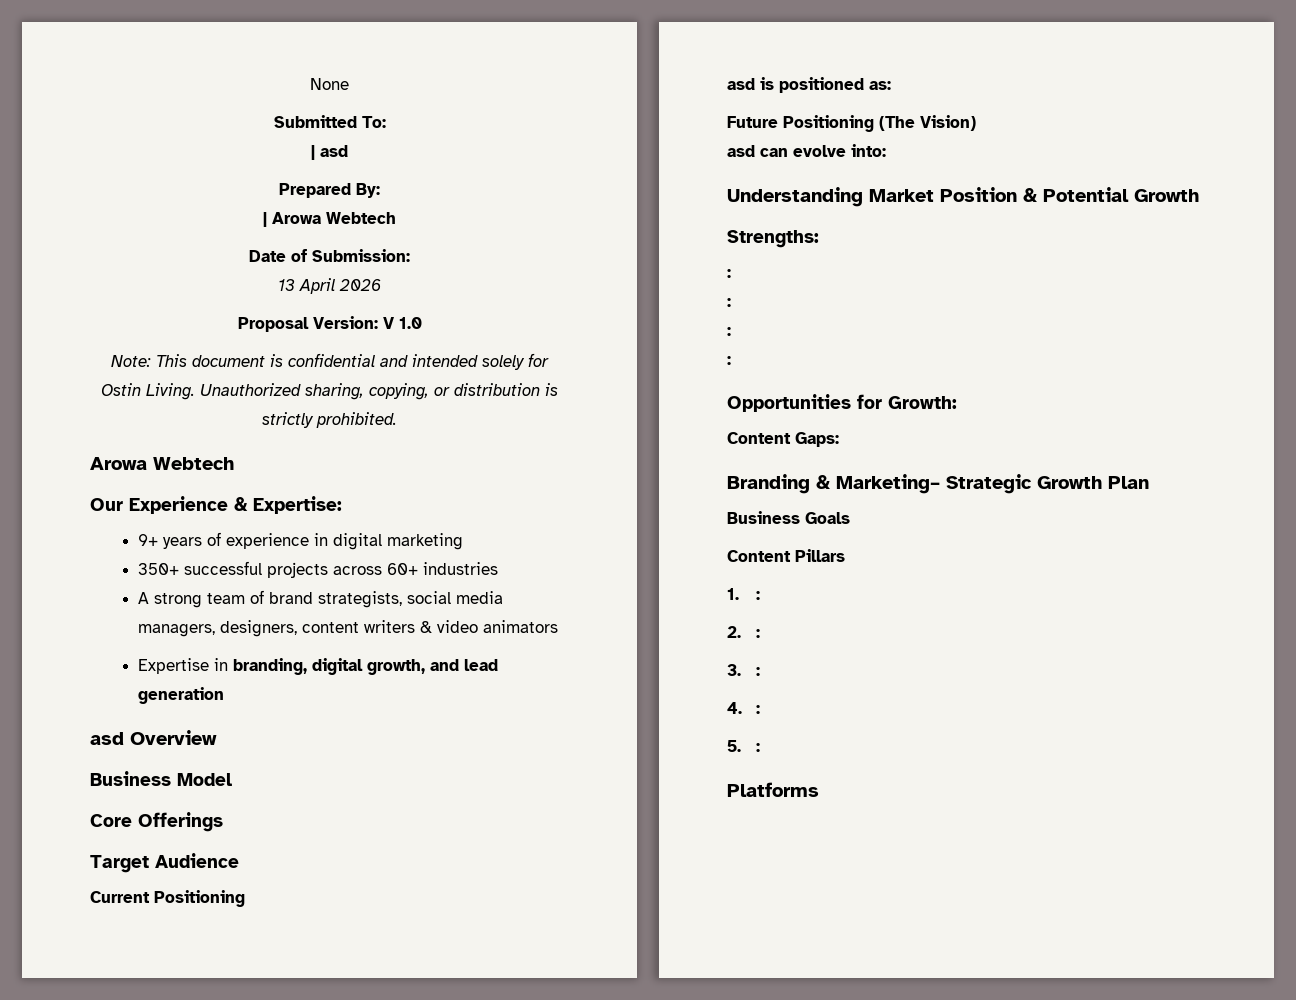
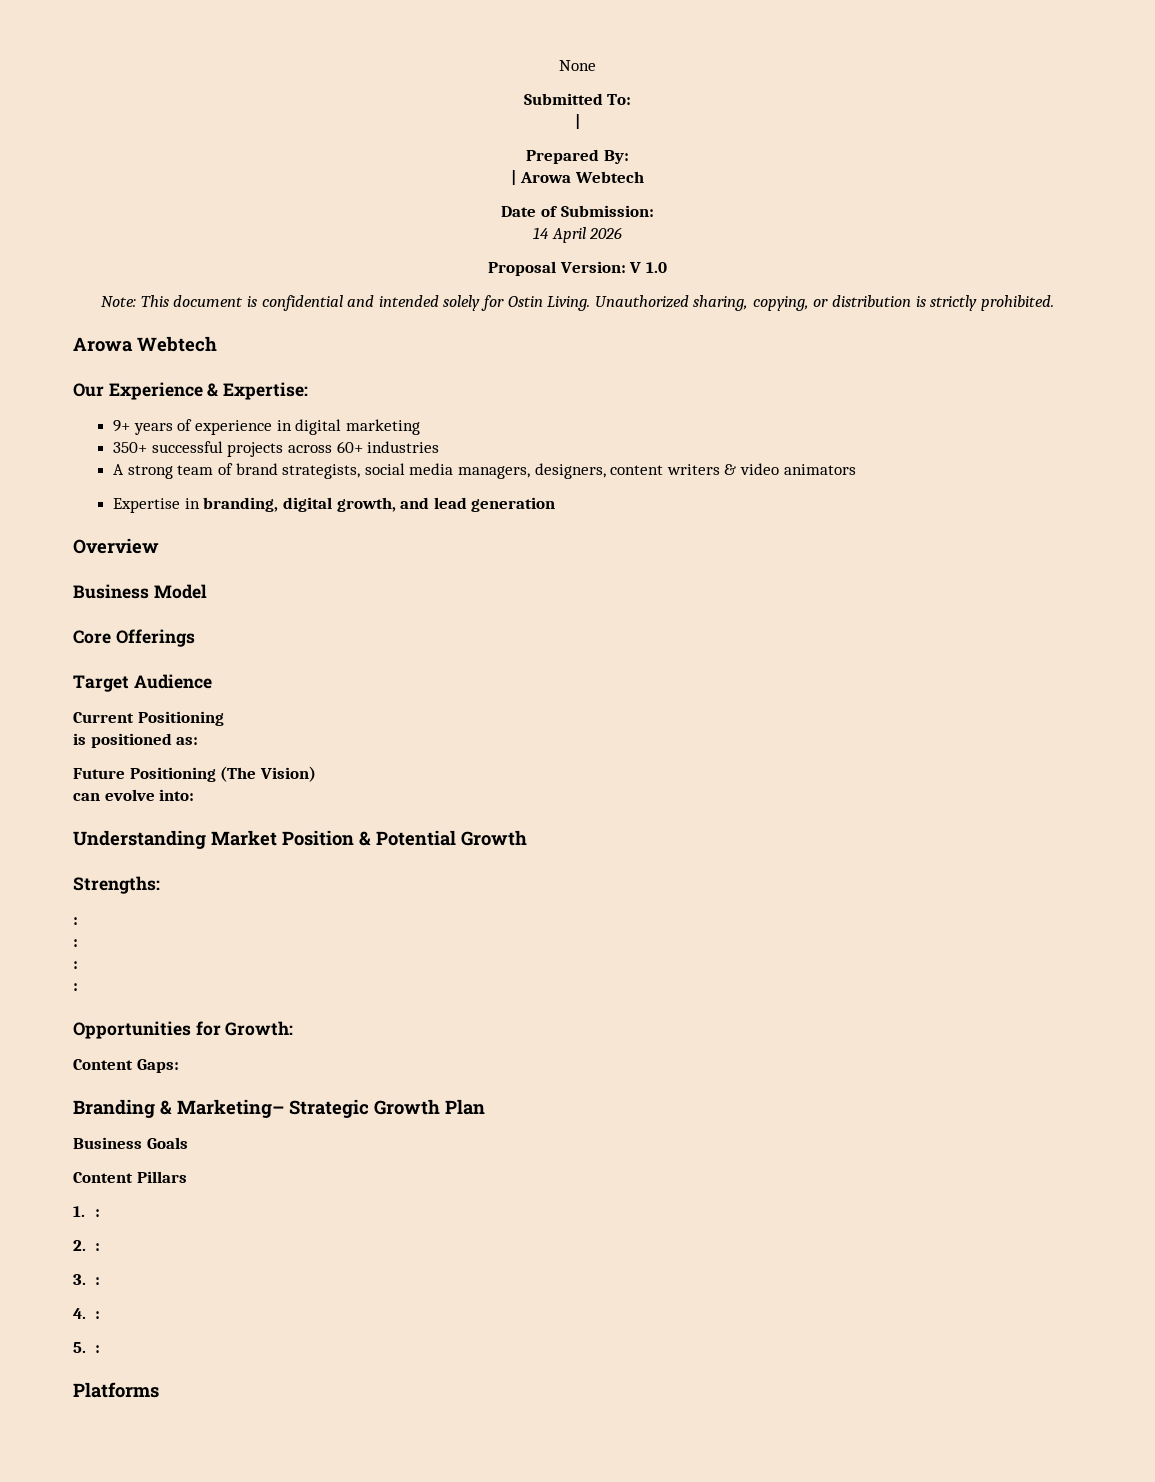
  Submitted To:
- | asd
+ |
- 13 April 2026
+ 14 April 2026
- asd Overview
+ Overview
- asd is positioned as:
+ is positioned as:
- asd can evolve into:
+ can evolve into:

